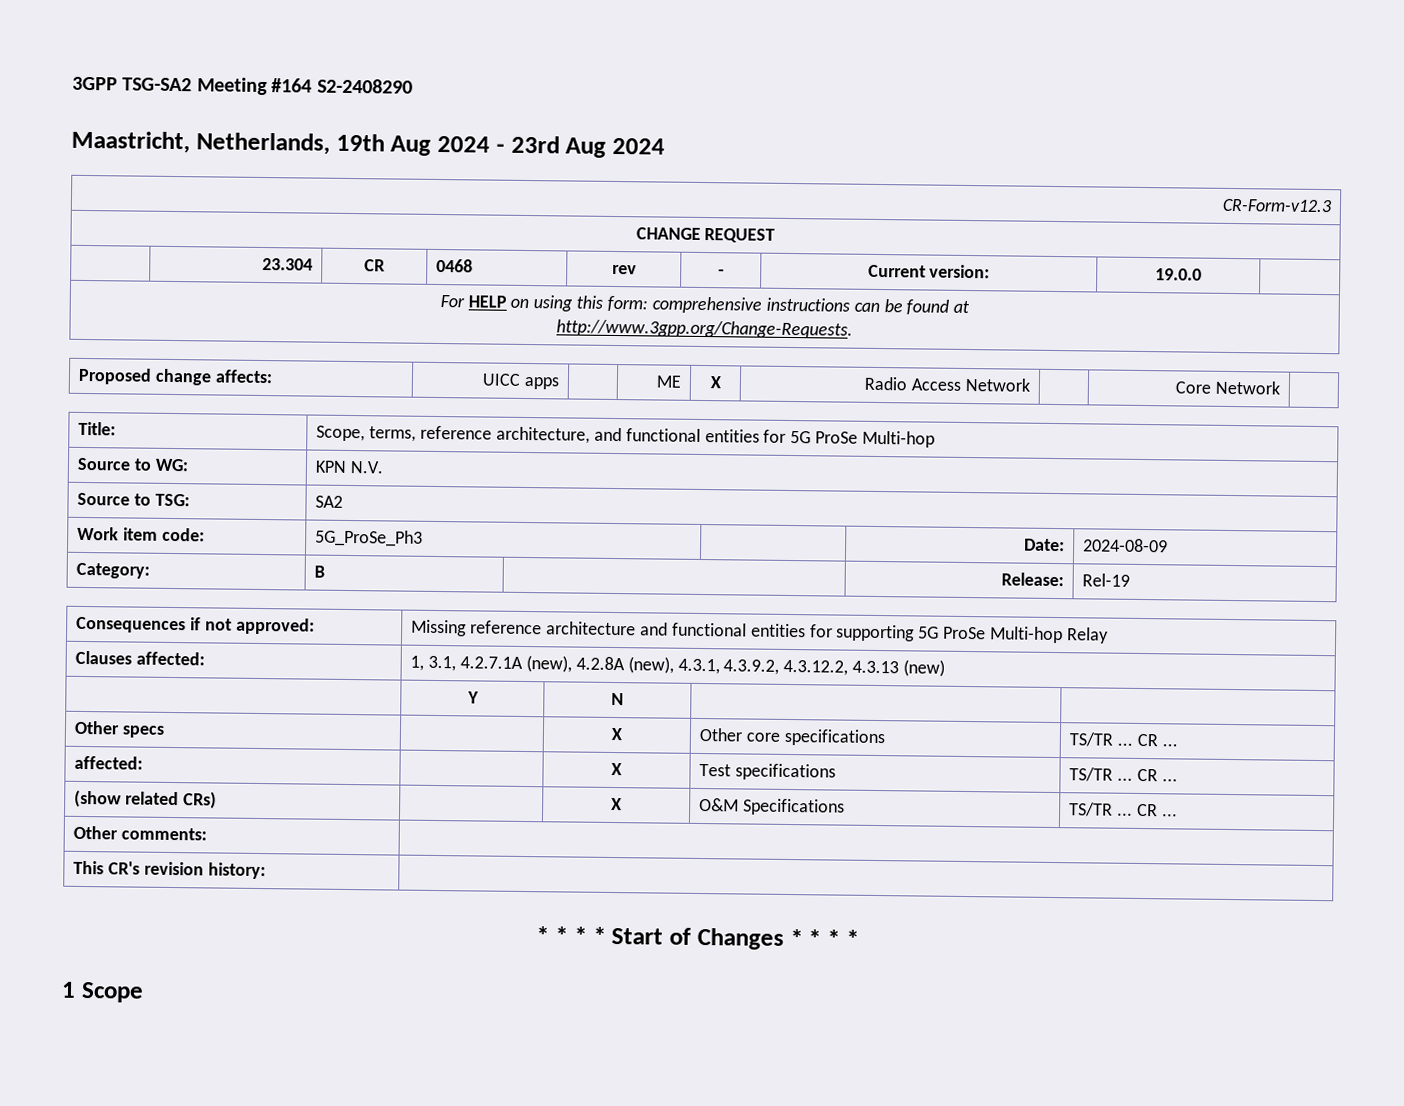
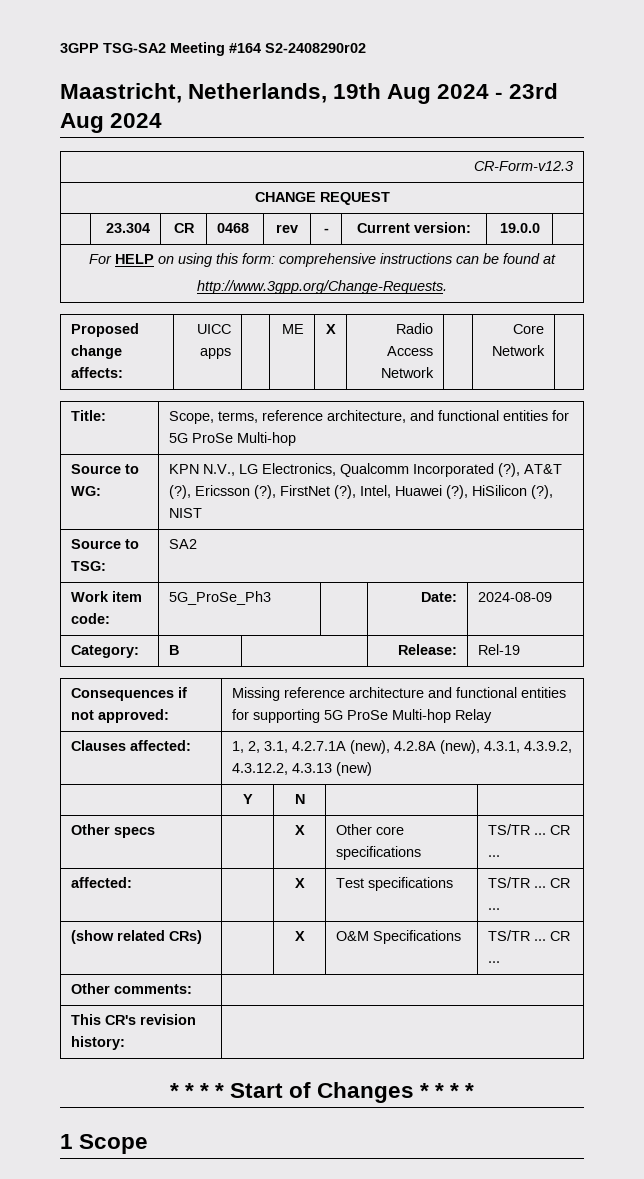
- 3GPP TSG-SA2 Meeting #164 S2-2408290
+ 3GPP TSG-SA2 Meeting #164 S2-2408290r02
- Source to WG: | KPN N.V.
+ Source to WG: | KPN N.V., LG Electronics, Qualcomm Incorporated (?), AT&T (?), Ericsson (?), FirstNet (?), Intel, Huawei (?), HiSilicon (?), NIST
- Clauses affected: | 1, 3.1, 4.2.7.1A (new), 4.2.8A (new), 4.3.1, 4.3.9.2, 4.3.12.2, 4.3.13 (new)
+ Clauses affected: | 1, 2, 3.1, 4.2.7.1A (new), 4.2.8A (new), 4.3.1, 4.3.9.2, 4.3.12.2, 4.3.13 (new)

